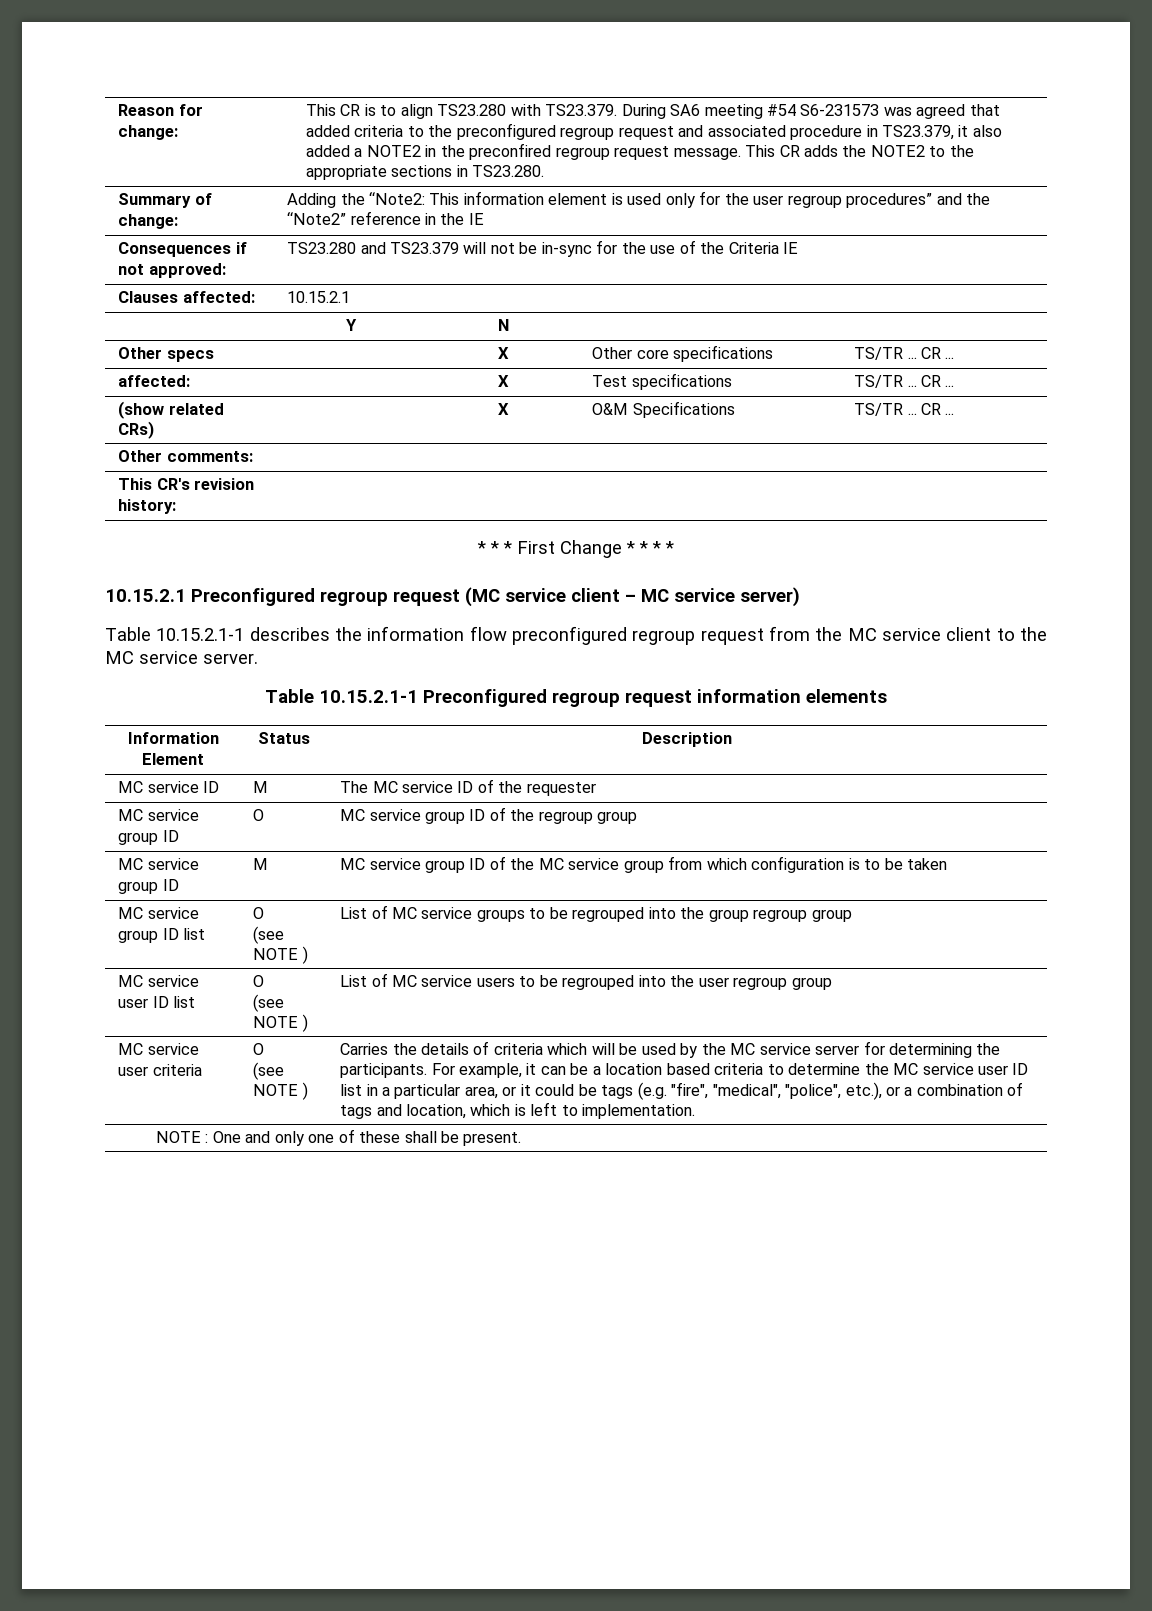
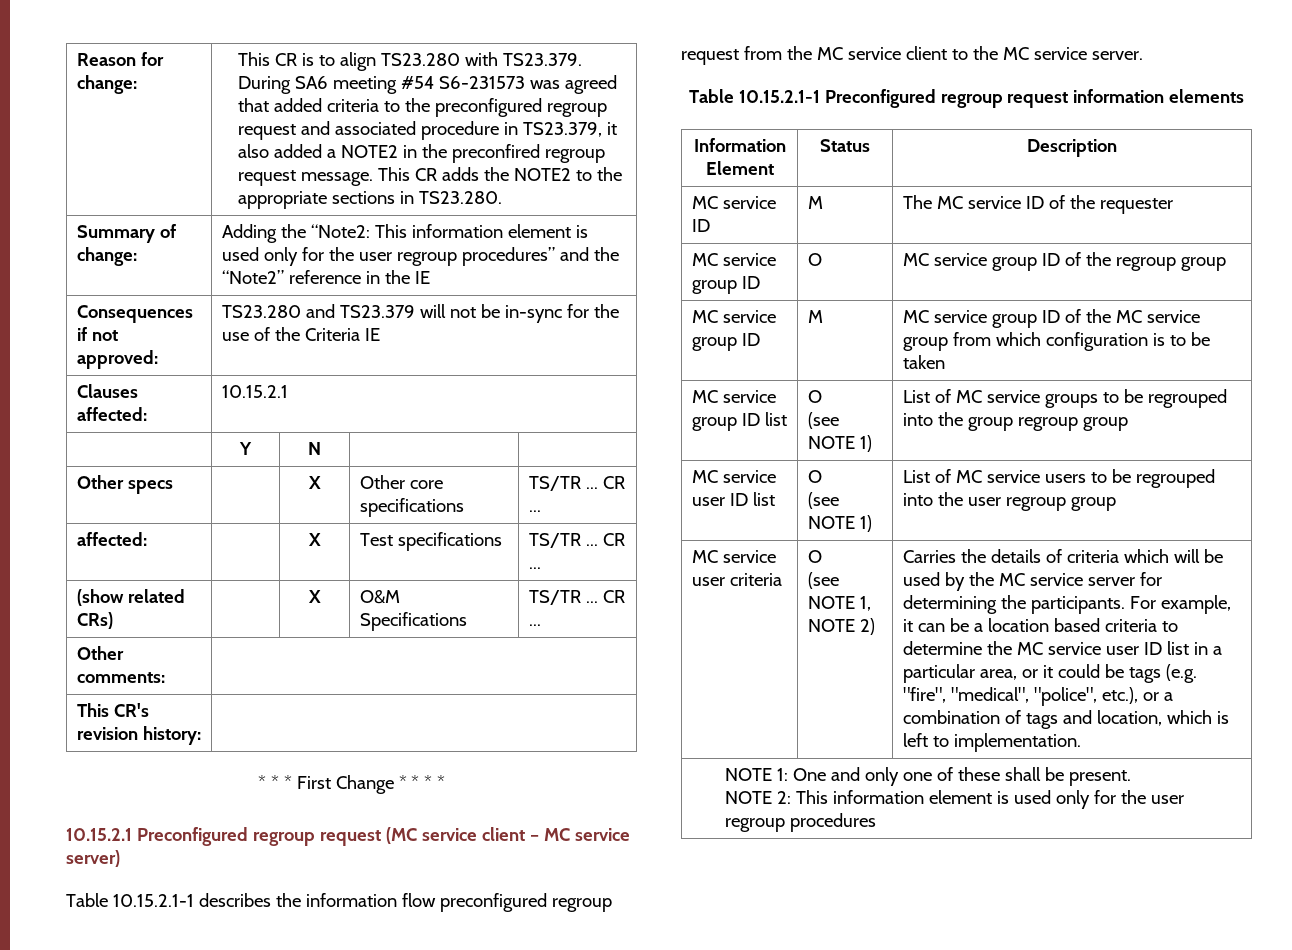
  MC service group ID list | O
- (see NOTE ) | List of MC service groups to be regrouped into the group regroup group
+ (see NOTE 1) | List of MC service groups to be regrouped into the group regroup group
  MC service user ID list | O
- (see NOTE ) | List of MC service users to be regrouped into the user regroup group
+ (see NOTE 1) | List of MC service users to be regrouped into the user regroup group
  MC service user criteria | O
- (see NOTE )
+ (see NOTE 1, NOTE 2)
- NOTE : One and only one of these shall be present.
+ NOTE 1: One and only one of these shall be present.
+ NOTE 2: This information element is used only for the user regroup procedures

